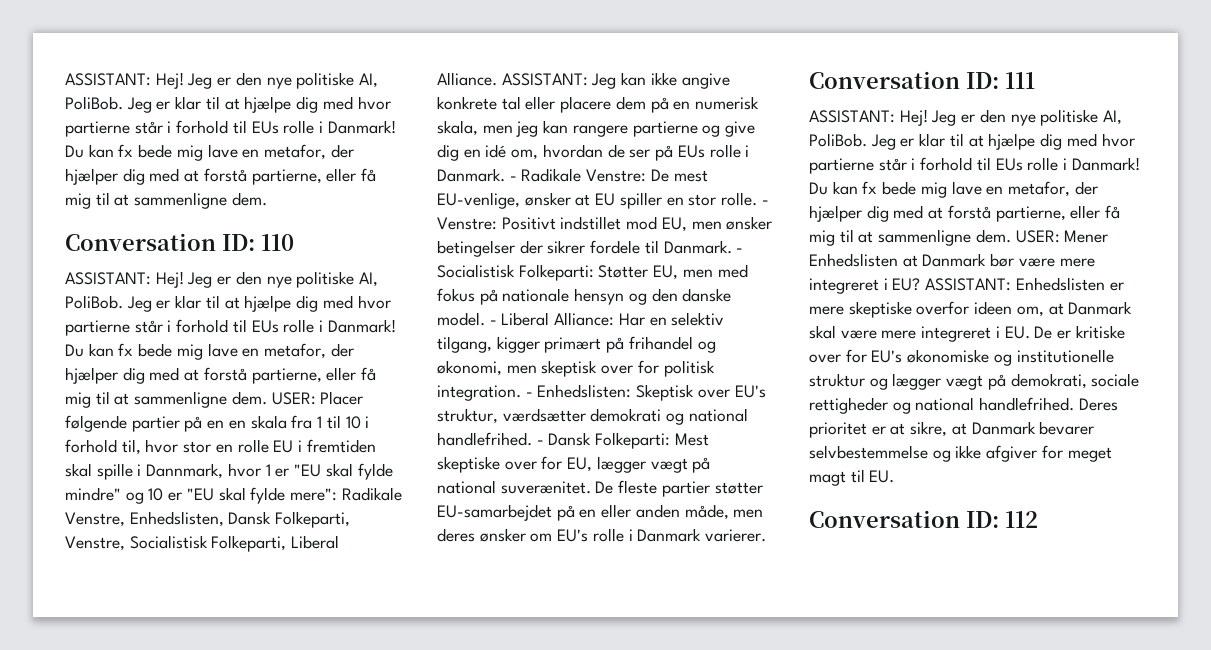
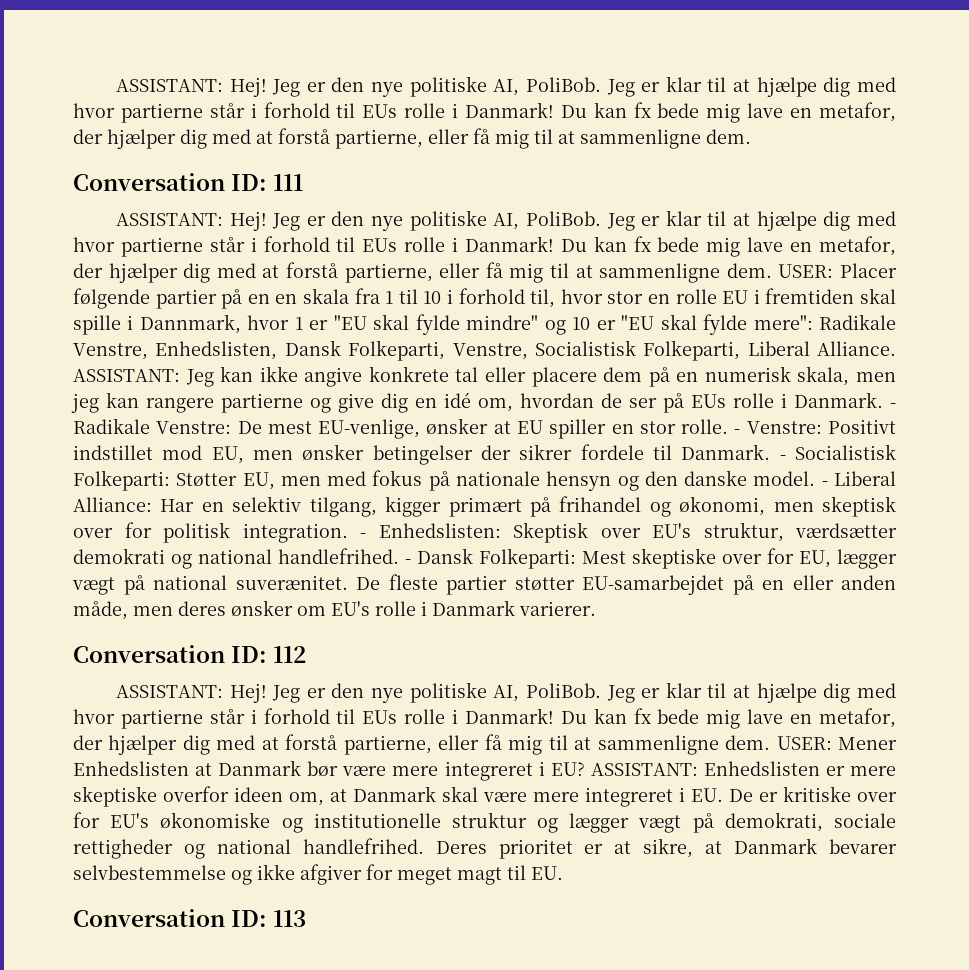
- Conversation ID: 110
+ Conversation ID: 111
- Conversation ID: 111
+ Conversation ID: 112
- Conversation ID: 112
+ Conversation ID: 113

